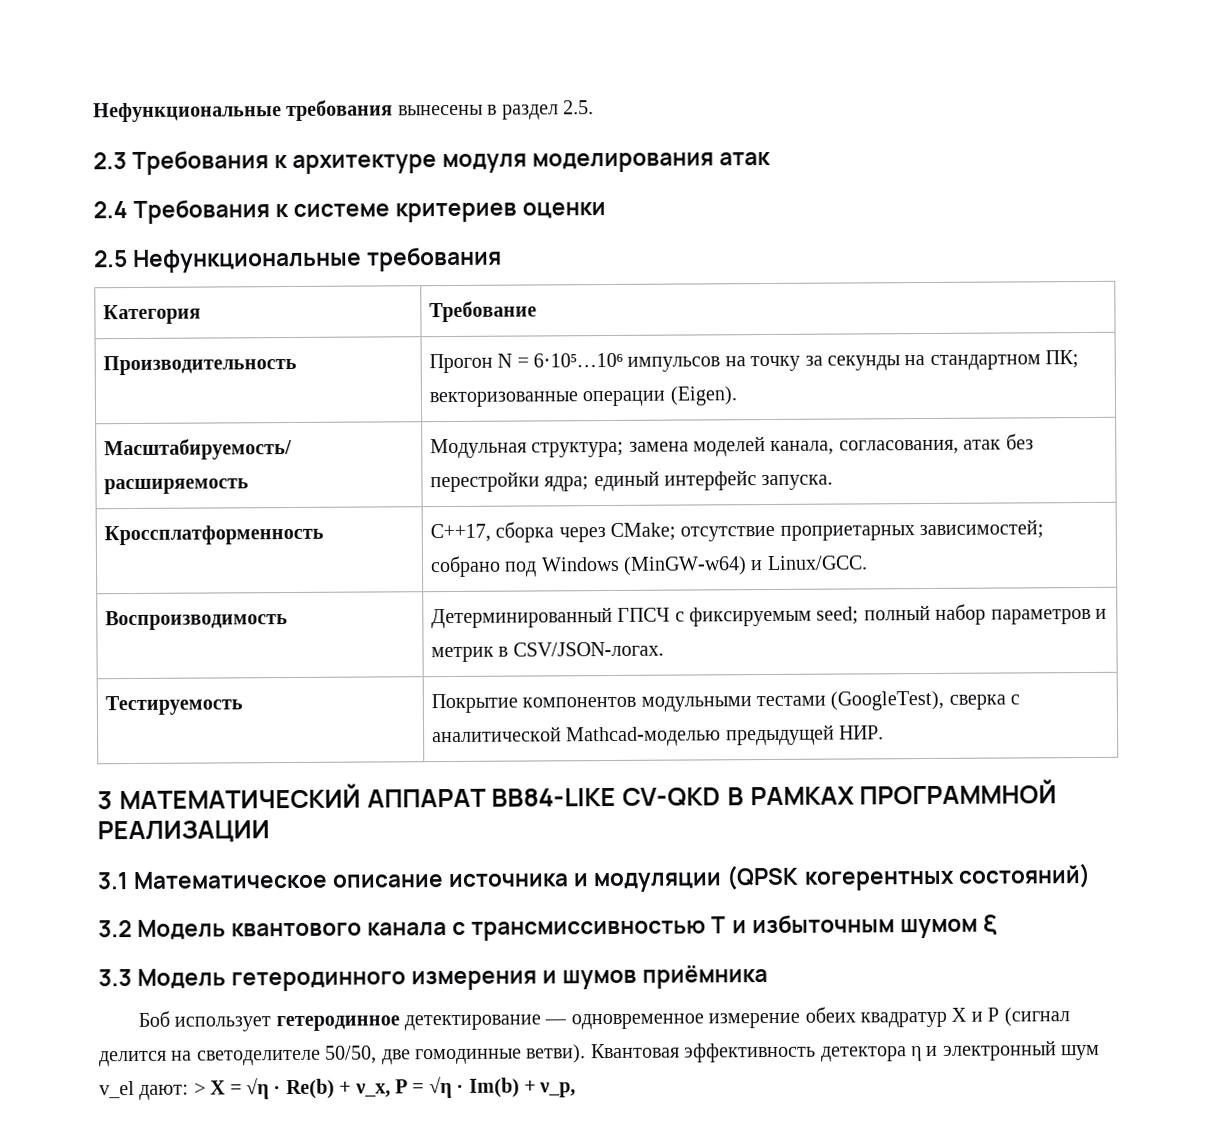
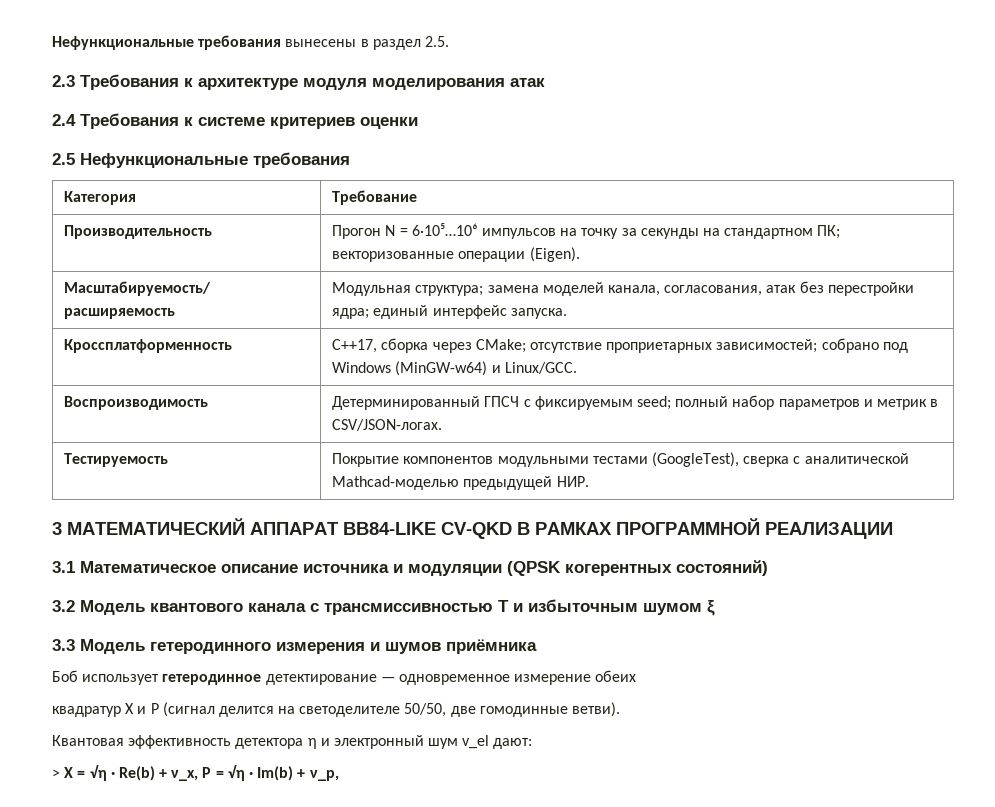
- Боб использует гетеродинное детектирование — одновременное измерение обеих квадратур X и P (сигнал делится на светоделителе 50/50, две гомодинные ветви). Квантовая эффективность детектора η и электронный шум v_el дают: > X = √η · Re(b) + ν_x, P = √η · Im(b) + ν_p,
+ Боб использует гетеродинное детектирование — одновременное измерение обеих
+ квадратур X и P (сигнал делится на светоделителе 50/50, две гомодинные ветви).
+ Квантовая эффективность детектора η и электронный шум v_el дают:
+ > X = √η · Re(b) + ν_x, P = √η · Im(b) + ν_p,

